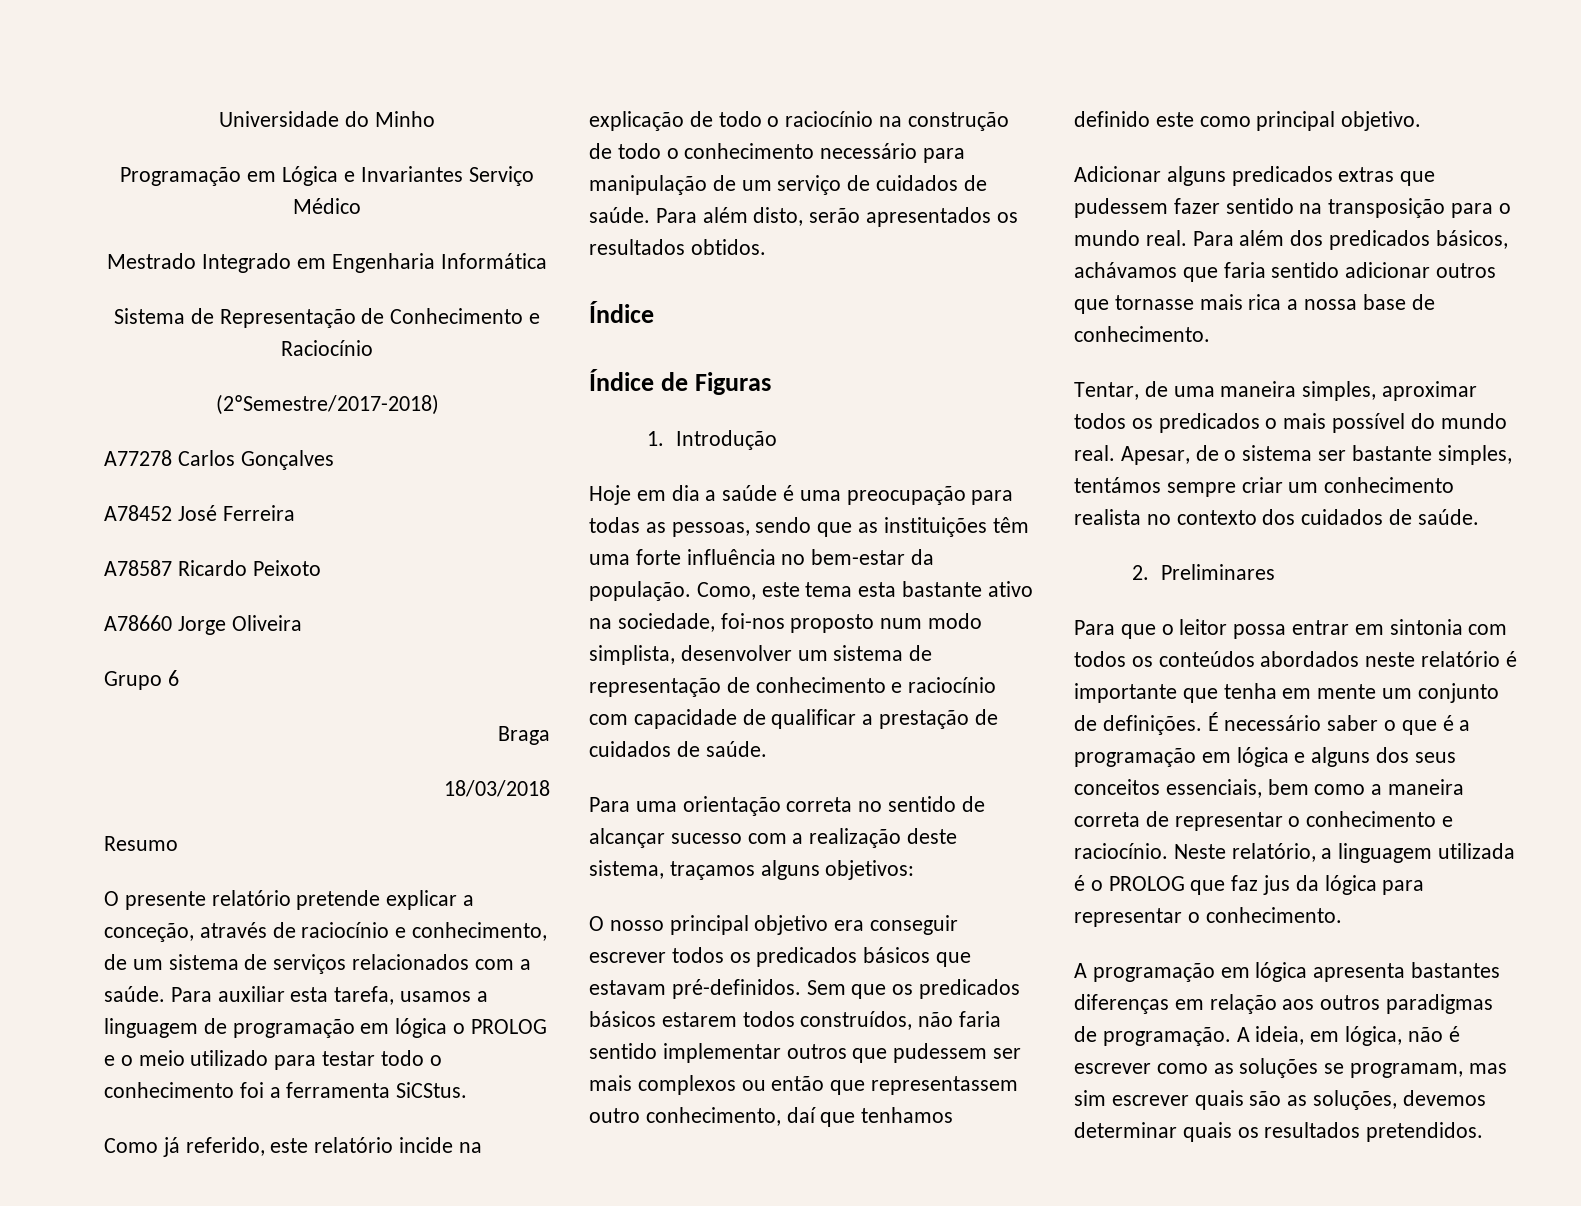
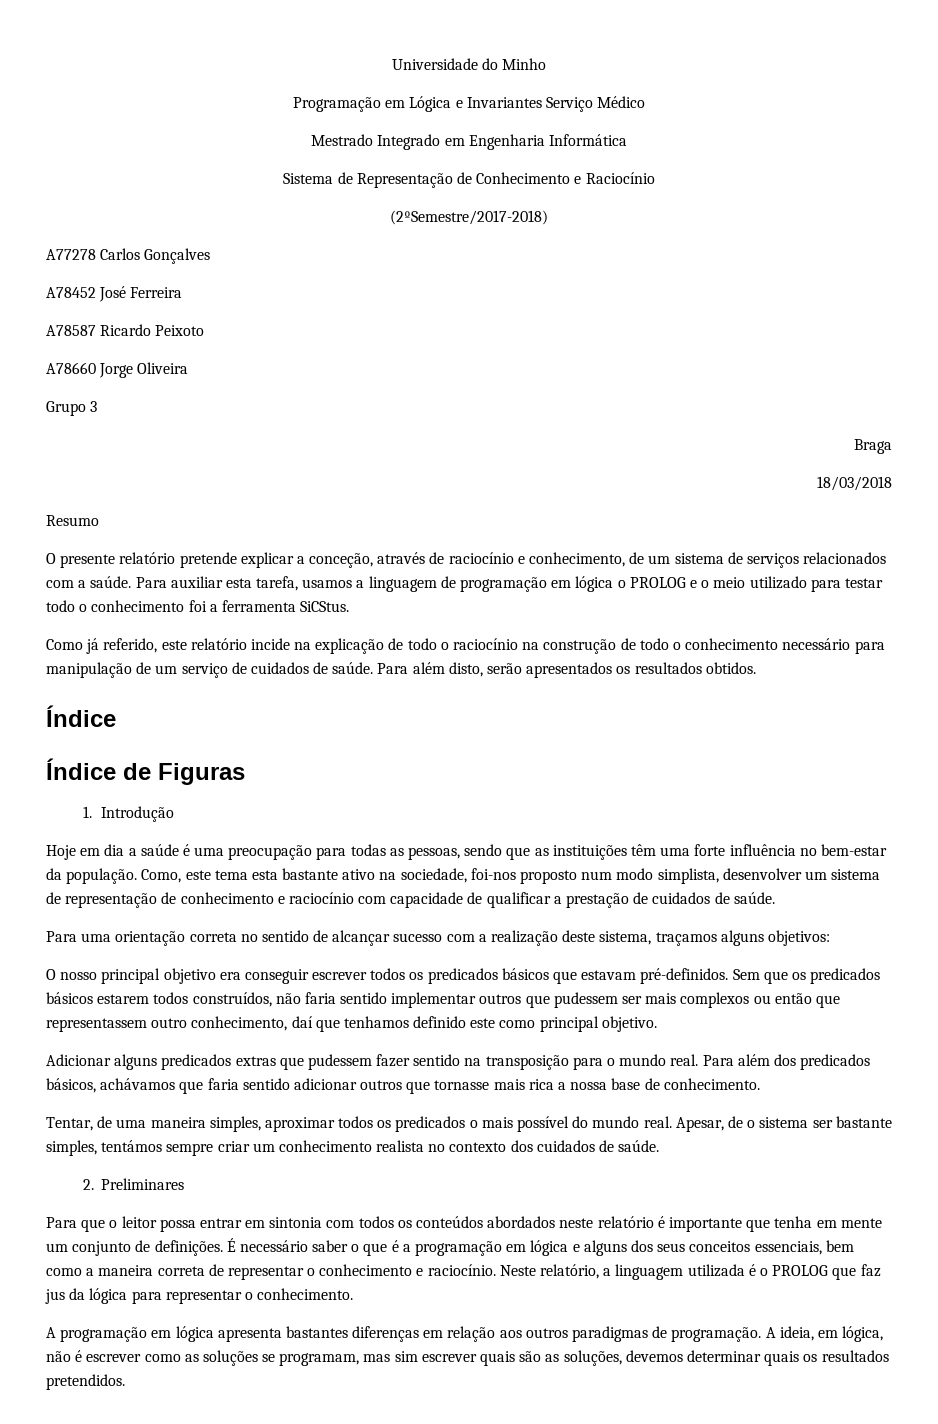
- Grupo 6
+ Grupo 3

